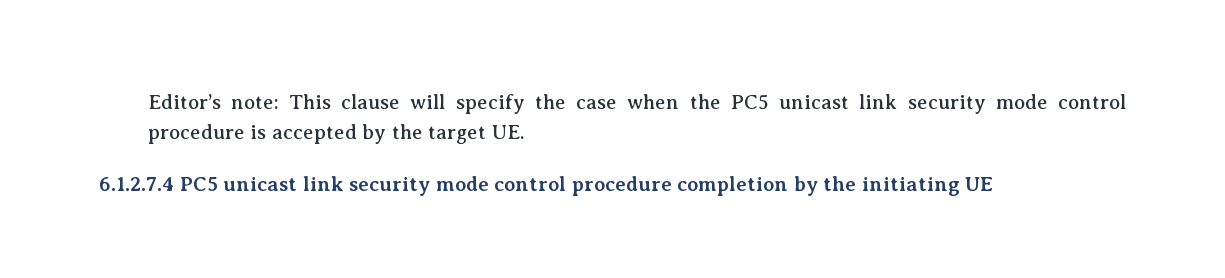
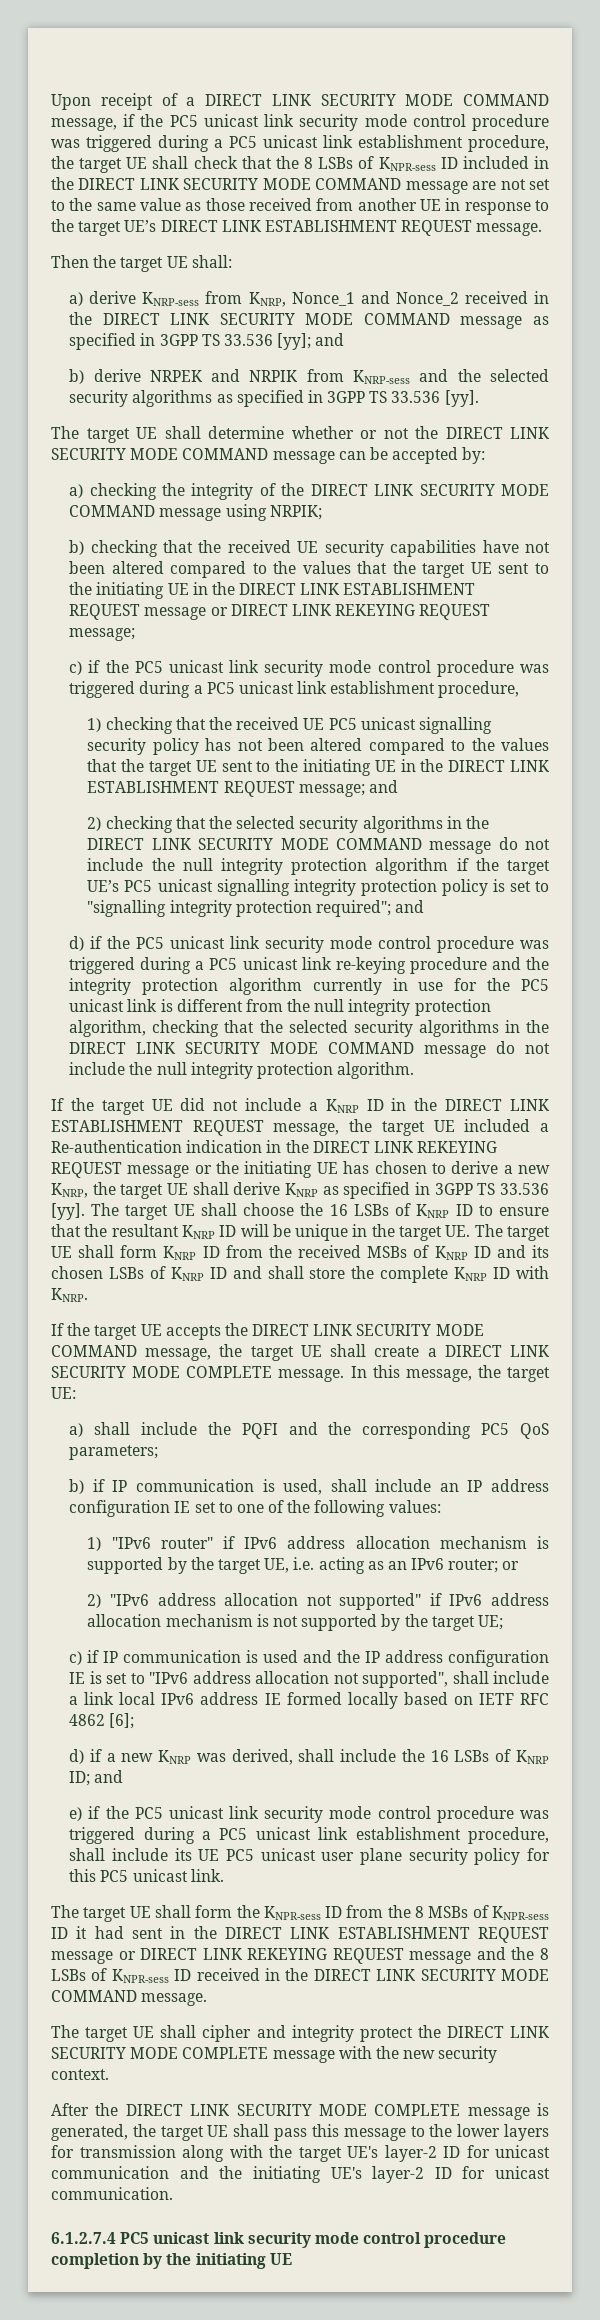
- Editor’s note: This clause will specify the case when the PC5 unicast link security mode control procedure is accepted by the target UE.
+ Upon receipt of a DIRECT LINK SECURITY MODE COMMAND message, if the PC5 unicast link security mode control procedure was triggered during a PC5 unicast link establishment procedure, the target UE shall check that the 8 LSBs of KNPR-sess ID included in the DIRECT LINK SECURITY MODE COMMAND message are not set to the same value as those received from another UE in response to the target UE’s DIRECT LINK ESTABLISHMENT REQUEST message.
+ Then the target UE shall:
+ a) derive KNRP-sess from KNRP, Nonce_1 and Nonce_2 received in the DIRECT LINK SECURITY MODE COMMAND message as specified in 3GPP TS 33.536 [yy]; and
+ b) derive NRPEK and NRPIK from KNRP-sess and the selected security algorithms as specified in 3GPP TS 33.536 [yy].
+ The target UE shall determine whether or not the DIRECT LINK SECURITY MODE COMMAND message can be accepted by:
+ a) checking the integrity of the DIRECT LINK SECURITY MODE COMMAND message using NRPIK;
+ b) checking that the received UE security capabilities have not been altered compared to the values that the target UE sent to the initiating UE in the DIRECT LINK ESTABLISHMENT REQUEST message or DIRECT LINK REKEYING REQUEST message;
+ c) if the PC5 unicast link security mode control procedure was triggered during a PC5 unicast link establishment procedure,
+ 1) checking that the received UE PC5 unicast signalling security policy has not been altered compared to the values that the target UE sent to the initiating UE in the DIRECT LINK ESTABLISHMENT REQUEST message; and
+ 2) checking that the selected security algorithms in the DIRECT LINK SECURITY MODE COMMAND message do not include the null integrity protection algorithm if the target UE’s PC5 unicast signalling integrity protection policy is set to "signalling integrity protection required"; and
+ d) if the PC5 unicast link security mode control procedure was triggered during a PC5 unicast link re-keying procedure and the integrity protection algorithm currently in use for the PC5 unicast link is different from the null integrity protection algorithm, checking that the selected security algorithms in the DIRECT LINK SECURITY MODE COMMAND message do not include the null integrity protection algorithm.
+ If the target UE did not include a KNRP ID in the DIRECT LINK ESTABLISHMENT REQUEST message, the target UE included a Re-authentication indication in the DIRECT LINK REKEYING REQUEST message or the initiating UE has chosen to derive a new KNRP, the target UE shall derive KNRP as specified in 3GPP TS 33.536 [yy]. The target UE shall choose the 16 LSBs of KNRP ID to ensure that the resultant KNRP ID will be unique in the target UE. The target UE shall form KNRP ID from the received MSBs of KNRP ID and its chosen LSBs of KNRP ID and shall store the complete KNRP ID with KNRP.
+ If the target UE accepts the DIRECT LINK SECURITY MODE COMMAND message, the target UE shall create a DIRECT LINK SECURITY MODE COMPLETE message. In this message, the target UE:
+ a) shall include the PQFI and the corresponding PC5 QoS parameters;
+ b) if IP communication is used, shall include an IP address configuration IE set to one of the following values:
+ 1) "IPv6 router" if IPv6 address allocation mechanism is supported by the target UE, i.e. acting as an IPv6 router; or
+ 2) "IPv6 address allocation not supported" if IPv6 address allocation mechanism is not supported by the target UE;
+ c) if IP communication is used and the IP address configuration IE is set to "IPv6 address allocation not supported", shall include a link local IPv6 address IE formed locally based on IETF RFC 4862 [6];
+ d) if a new KNRP was derived, shall include the 16 LSBs of KNRP ID; and
+ e) if the PC5 unicast link security mode control procedure was triggered during a PC5 unicast link establishment procedure, shall include its UE PC5 unicast user plane security policy for this PC5 unicast link.
+ The target UE shall form the KNPR-sess ID from the 8 MSBs of KNPR-sess ID it had sent in the DIRECT LINK ESTABLISHMENT REQUEST message or DIRECT LINK REKEYING REQUEST message and the 8 LSBs of KNPR-sess ID received in the DIRECT LINK SECURITY MODE COMMAND message.
+ The target UE shall cipher and integrity protect the DIRECT LINK SECURITY MODE COMPLETE message with the new security context.
+ After the DIRECT LINK SECURITY MODE COMPLETE message is generated, the target UE shall pass this message to the lower layers for transmission along with the target UE's layer-2 ID for unicast communication and the initiating UE's layer-2 ID for unicast communication.

